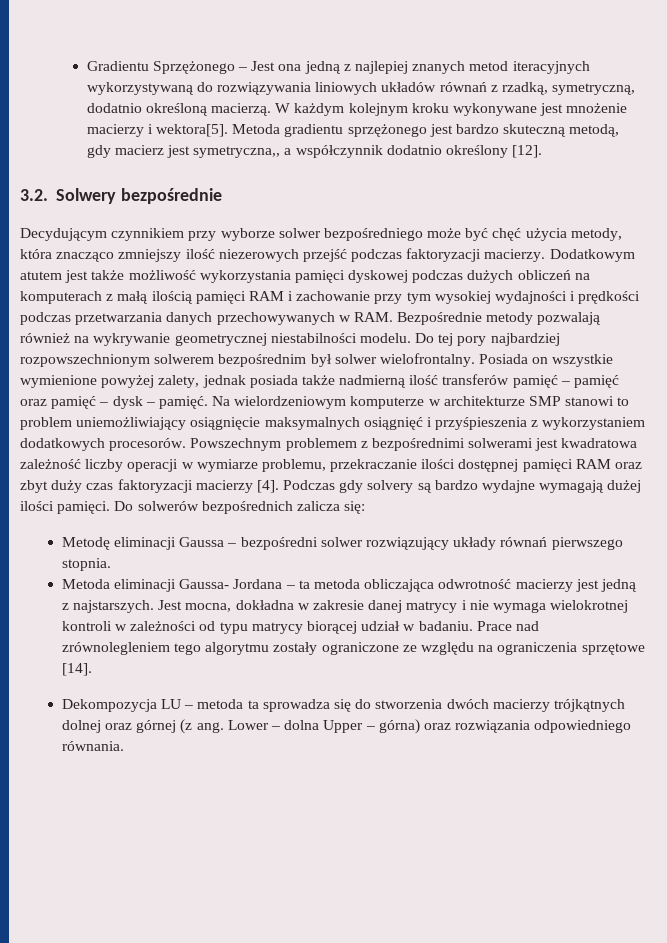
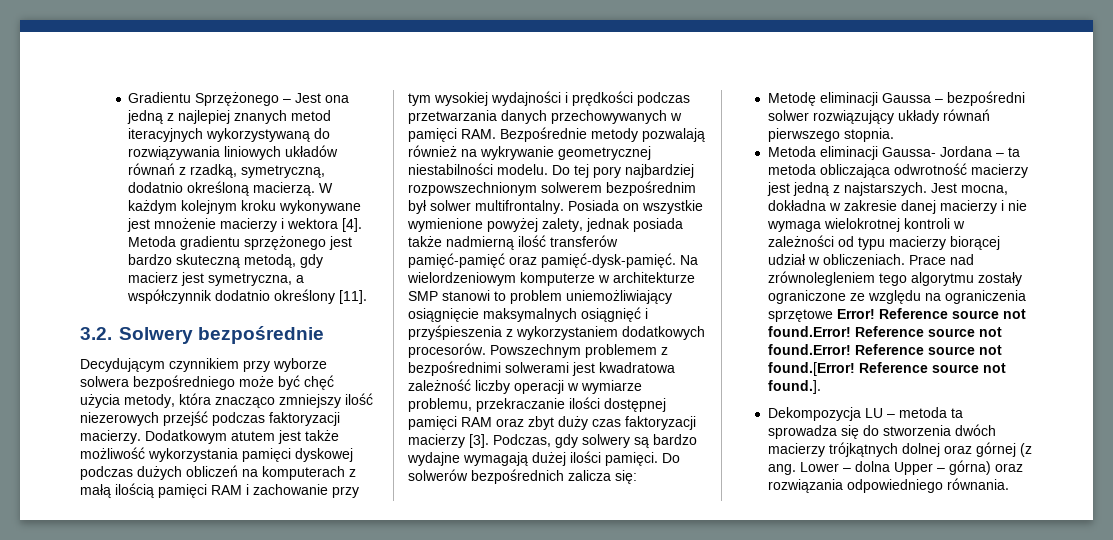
- W każdym kolejnym kroku wykonywane jest mnożenie macierzy i wektora[5].
+ W każdym kolejnym kroku wykonywane jest mnożenie macierzy i wektora [4].
- Metoda gradientu sprzężonego jest bardzo skuteczną metodą, gdy macierz jest symetryczna,, a współczynnik dodatnio określony [12].
+ Metoda gradientu sprzężonego jest bardzo skuteczną metodą, gdy macierz jest symetryczna, a współczynnik dodatnio określony [11].
- Decydującym czynnikiem przy wyborze solwer bezpośredniego może być chęć użycia metody, która znacząco zmniejszy ilość niezerowych przejść podczas faktoryzacji macierzy.
+ Decydującym czynnikiem przy wyborze solwera bezpośredniego może być chęć użycia metody, która znacząco zmniejszy ilość niezerowych przejść podczas faktoryzacji macierzy.
- Dodatkowym atutem jest także możliwość wykorzystania pamięci dyskowej podczas dużych obliczeń na komputerach z małą ilością pamięci RAM i zachowanie przy tym wysokiej wydajności i prędkości podczas przetwarzania danych przechowywanych w RAM. Bezpośrednie metody pozwalają również na wykrywanie geometrycznej niestabilności modelu.
+ Dodatkowym atutem jest także możliwość wykorzystania pamięci dyskowej podczas dużych obliczeń na komputerach z małą ilością pamięci RAM i zachowanie przy tym wysokiej wydajności i prędkości podczas przetwarzania danych przechowywanych w pamięci RAM. Bezpośrednie metody pozwalają również na wykrywanie geometrycznej niestabilności modelu.
- Do tej pory najbardziej rozpowszechnionym solwerem bezpośrednim był solwer wielofrontalny.
+ Do tej pory najbardziej rozpowszechnionym solwerem bezpośrednim był solwer multifrontalny.
- Posiada on wszystkie wymienione powyżej zalety, jednak posiada także nadmierną ilość transferów pamięć – pamięć oraz pamięć – dysk – pamięć.
+ Posiada on wszystkie wymienione powyżej zalety, jednak posiada także nadmierną ilość transferów pamięć-pamięć oraz pamięć-dysk-pamięć.
- Powszechnym problemem z bezpośrednimi solwerami jest kwadratowa zależność liczby operacji w wymiarze problemu, przekraczanie ilości dostępnej pamięci RAM oraz zbyt duży czas faktoryzacji macierzy [4]. Podczas gdy solvery są bardzo wydajne wymagają dużej ilości pamięci.
+ Powszechnym problemem z bezpośrednimi solwerami jest kwadratowa zależność liczby operacji w wymiarze problemu, przekraczanie ilości dostępnej pamięci RAM oraz zbyt duży czas faktoryzacji macierzy [3]. Podczas, gdy solwery są bardzo wydajne wymagają dużej ilości pamięci.
- Jest mocna, dokładna w zakresie danej matrycy i nie wymaga wielokrotnej kontroli w zależności od typu matrycy biorącej udział w badaniu.
+ Jest mocna, dokładna w zakresie danej macierzy i nie wymaga wielokrotnej kontroli w zależności od typu macierzy biorącej udział w obliczeniach.
- Prace nad zrównolegleniem tego algorytmu zostały ograniczone ze względu na ograniczenia sprzętowe [14].
+ Prace nad zrównolegleniem tego algorytmu zostały ograniczone ze względu na ograniczenia sprzętowe Error! Reference source not found.Error! Reference source not found.Error! Reference source not found.[Error! Reference source not found.].

